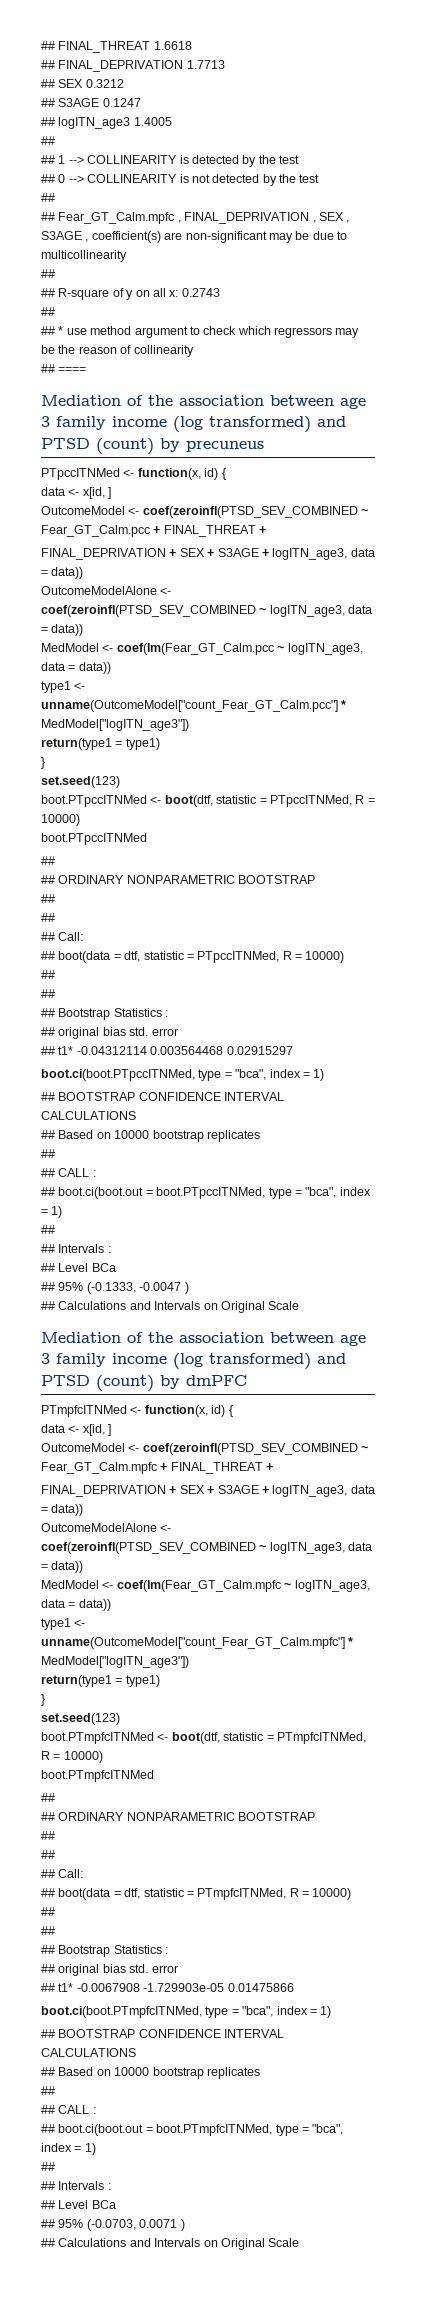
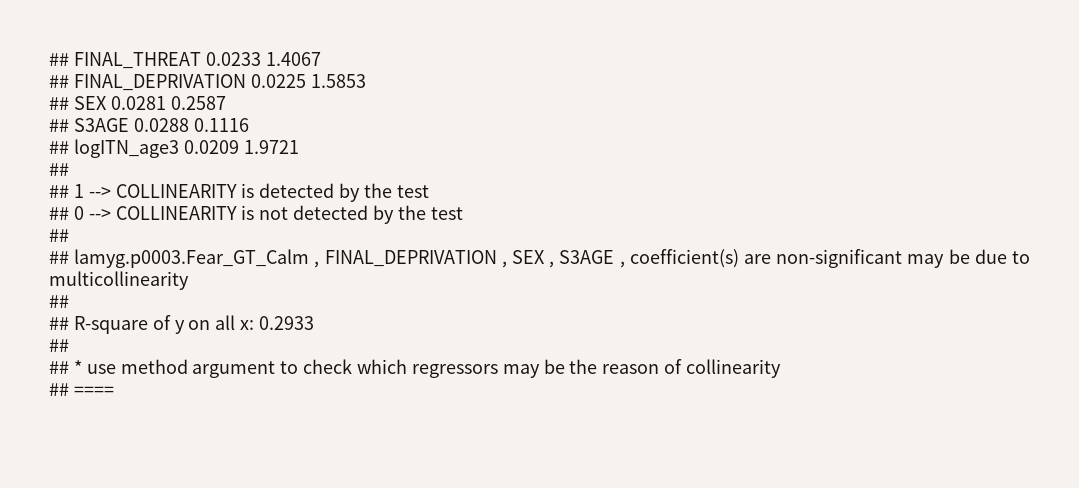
- ## FINAL_THREAT 1.6618
+ ## FINAL_THREAT 0.0233 1.4067
- ## FINAL_DEPRIVATION 1.7713
+ ## FINAL_DEPRIVATION 0.0225 1.5853
- ## SEX 0.3212
+ ## SEX 0.0281 0.2587
- ## S3AGE 0.1247
+ ## S3AGE 0.0288 0.1116
- ## logITN_age3 1.4005
+ ## logITN_age3 0.0209 1.9721
- ## Fear_GT_Calm.mpfc , FINAL_DEPRIVATION , SEX , S3AGE , coefficient(s) are non-significant may be due to multicollinearity
+ ## lamyg.p0003.Fear_GT_Calm , FINAL_DEPRIVATION , SEX , S3AGE , coefficient(s) are non-significant may be due to multicollinearity
- ## R-square of y on all x: 0.2743
+ ## R-square of y on all x: 0.2933
- Mediation of the association between age 3 family income (log transformed) and PTSD (count) by precuneus
- PTpccITNMed <- function(x, id) {
- data <- x[id, ]
- OutcomeModel <- coef(zeroinfl(PTSD_SEV_COMBINED ~ Fear_GT_Calm.pcc + FINAL_THREAT +
- FINAL_DEPRIVATION + SEX + S3AGE + logITN_age3, data = data))
- OutcomeModelAlone <- coef(zeroinfl(PTSD_SEV_COMBINED ~ logITN_age3, data = data))
- MedModel <- coef(lm(Fear_GT_Calm.pcc ~ logITN_age3, data = data))
- type1 <- unname(OutcomeModel["count_Fear_GT_Calm.pcc"] * MedModel["logITN_age3"])
- return(type1 = type1)
- }
- set.seed(123)
- boot.PTpccITNMed <- boot(dtf, statistic = PTpccITNMed, R = 10000)
- boot.PTpccITNMed
- ##
- ## ORDINARY NONPARAMETRIC BOOTSTRAP
- ##
- ##
- ## Call:
- ## boot(data = dtf, statistic = PTpccITNMed, R = 10000)
- ##
- ##
- ## Bootstrap Statistics :
- ## original bias std. error
- ## t1* -0.04312114 0.003564468 0.02915297
- boot.ci(boot.PTpccITNMed, type = "bca", index = 1)
- ## BOOTSTRAP CONFIDENCE INTERVAL CALCULATIONS
- ## Based on 10000 bootstrap replicates
- ##
- ## CALL :
- ## boot.ci(boot.out = boot.PTpccITNMed, type = "bca", index = 1)
- ##
- ## Intervals :
- ## Level BCa
- ## 95% (-0.1333, -0.0047 )
- ## Calculations and Intervals on Original Scale
- Mediation of the association between age 3 family income (log transformed) and PTSD (count) by dmPFC
- PTmpfcITNMed <- function(x, id) {
- data <- x[id, ]
- OutcomeModel <- coef(zeroinfl(PTSD_SEV_COMBINED ~ Fear_GT_Calm.mpfc + FINAL_THREAT +
- FINAL_DEPRIVATION + SEX + S3AGE + logITN_age3, data = data))
- OutcomeModelAlone <- coef(zeroinfl(PTSD_SEV_COMBINED ~ logITN_age3, data = data))
- MedModel <- coef(lm(Fear_GT_Calm.mpfc ~ logITN_age3, data = data))
- type1 <- unname(OutcomeModel["count_Fear_GT_Calm.mpfc"] * MedModel["logITN_age3"])
- return(type1 = type1)
- }
- set.seed(123)
- boot.PTmpfcITNMed <- boot(dtf, statistic = PTmpfcITNMed, R = 10000)
- boot.PTmpfcITNMed
- ##
- ## ORDINARY NONPARAMETRIC BOOTSTRAP
- ##
- ##
- ## Call:
- ## boot(data = dtf, statistic = PTmpfcITNMed, R = 10000)
- ##
- ##
- ## Bootstrap Statistics :
- ## original bias std. error
- ## t1* -0.0067908 -1.729903e-05 0.01475866
- boot.ci(boot.PTmpfcITNMed, type = "bca", index = 1)
- ## BOOTSTRAP CONFIDENCE INTERVAL CALCULATIONS
- ## Based on 10000 bootstrap replicates
- ##
- ## CALL :
- ## boot.ci(boot.out = boot.PTmpfcITNMed, type = "bca", index = 1)
- ##
- ## Intervals :
- ## Level BCa
- ## 95% (-0.0703, 0.0071 )
- ## Calculations and Intervals on Original Scale

